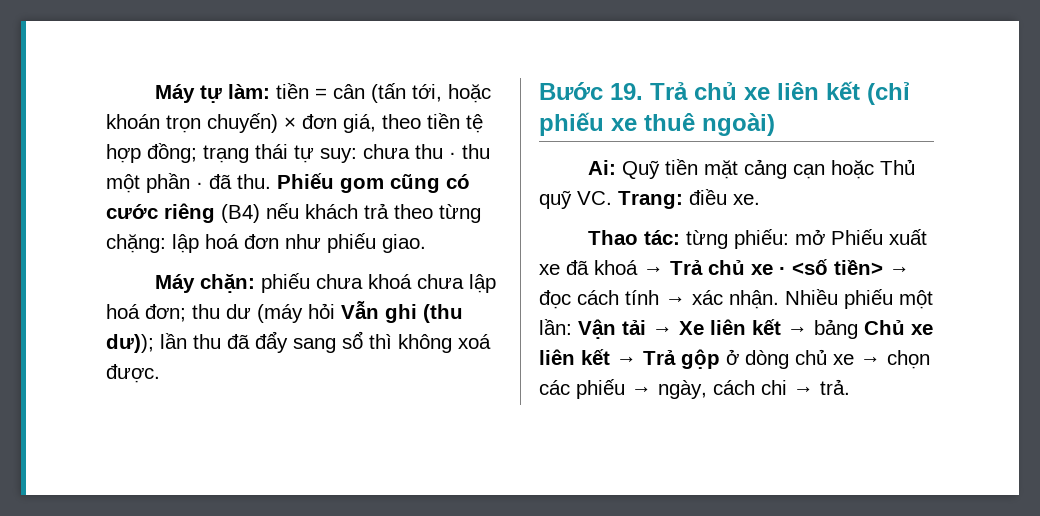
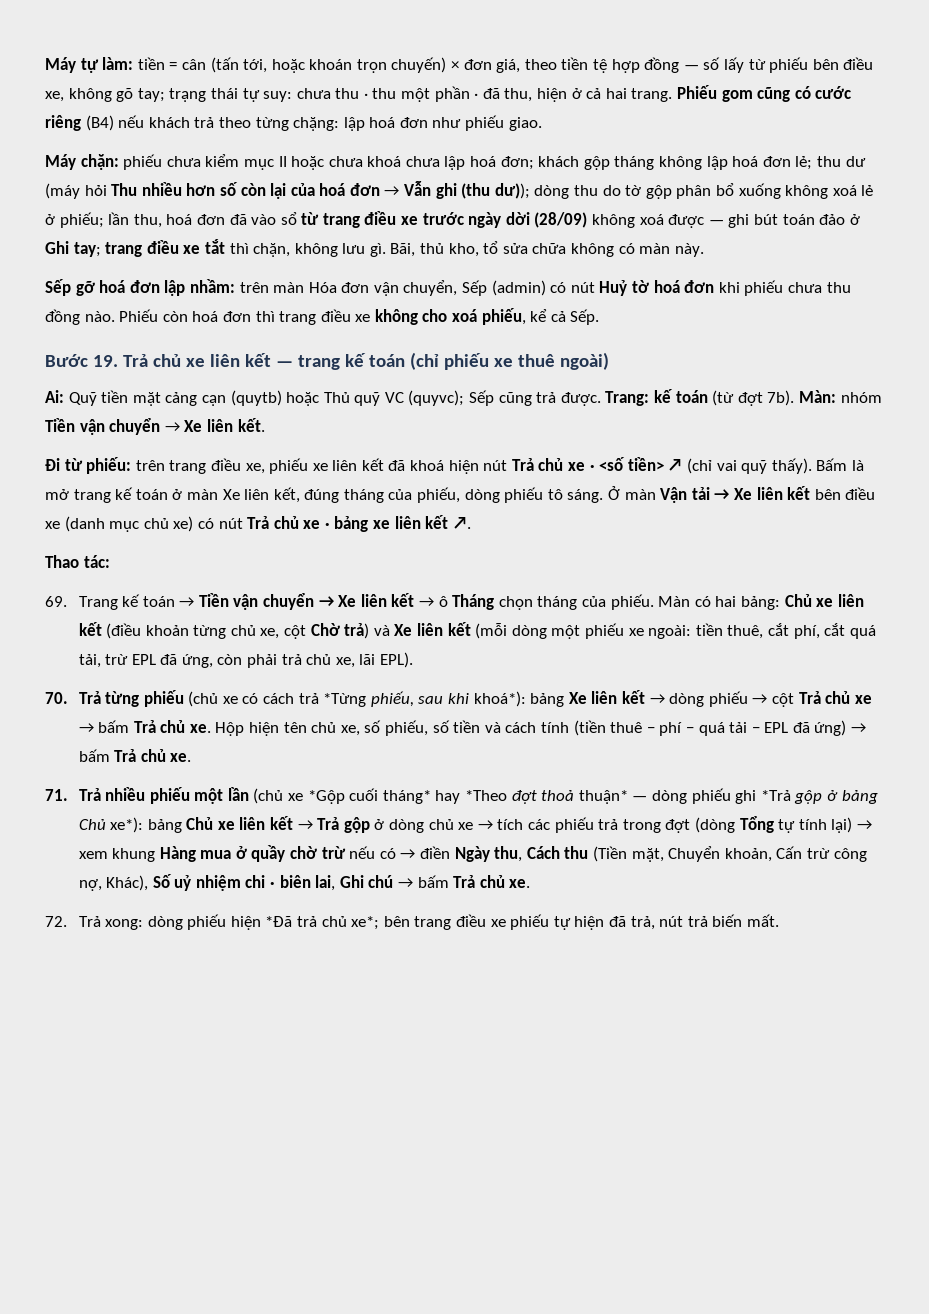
- Máy tự làm: tiền = cân (tấn tới, hoặc khoán trọn chuyến) × đơn giá, theo tiền tệ hợp đồng; trạng thái tự suy: chưa thu · thu một phần · đã thu.
+ Máy tự làm: tiền = cân (tấn tới, hoặc khoán trọn chuyến) × đơn giá, theo tiền tệ hợp đồng — số lấy từ phiếu bên điều xe, không gõ tay; trạng thái tự suy: chưa thu · thu một phần · đã thu, hiện ở cả hai trang.
- Máy chặn: phiếu chưa khoá chưa lập hoá đơn; thu dư (máy hỏi Vẫn ghi (thu dư)); lần thu đã đẩy sang sổ thì không xoá được.
+ Máy chặn: phiếu chưa kiểm mục II hoặc chưa khoá chưa lập hoá đơn; khách gộp tháng không lập hoá đơn lẻ; thu dư (máy hỏi Thu nhiều hơn số còn lại của hoá đơn → Vẫn ghi (thu dư)); dòng thu do tờ gộp phân bổ xuống không xoá lẻ ở phiếu; lần thu, hoá đơn đã vào sổ từ trang điều xe trước ngày dời (28/09) không xoá được — ghi bút toán đảo ở Ghi tay; trang điều xe tắt thì chặn, không lưu gì. Bãi, thủ kho, tổ sửa chữa không có màn này.
+ Sếp gỡ hoá đơn lập nhầm: trên màn Hóa đơn vận chuyển, Sếp (admin) có nút Huỷ tờ hoá đơn khi phiếu chưa thu đồng nào. Phiếu còn hoá đơn thì trang điều xe không cho xoá phiếu, kể cả Sếp.
- Bước 19. Trả chủ xe liên kết (chỉ phiếu xe thuê ngoài)
+ Bước 19. Trả chủ xe liên kết — trang kế toán (chỉ phiếu xe thuê ngoài)
- Ai: Quỹ tiền mặt cảng cạn hoặc Thủ quỹ VC. Trang: điều xe.
- Thao tác: từng phiếu: mở Phiếu xuất xe đã khoá → Trả chủ xe · <số tiền> → đọc cách tính → xác nhận. Nhiều phiếu một lần: Vận tải → Xe liên kết → bảng Chủ xe liên kết → Trả gộp ở dòng chủ xe → chọn các phiếu → ngày, cách chi → trả.
+ Ai: Quỹ tiền mặt cảng cạn (quytb) hoặc Thủ quỹ VC (quyvc); Sếp cũng trả được. Trang: kế toán (từ đợt 7b). Màn: nhóm Tiền vận chuyển → Xe liên kết.
+ Đi từ phiếu: trên trang điều xe, phiếu xe liên kết đã khoá hiện nút Trả chủ xe · <số tiền> ↗ (chỉ vai quỹ thấy). Bấm là mở trang kế toán ở màn Xe liên kết, đúng tháng của phiếu, dòng phiếu tô sáng. Ở màn Vận tải → Xe liên kết bên điều xe (danh mục chủ xe) có nút Trả chủ xe · bảng xe liên kết ↗.
+ Thao tác:
+ 69. Trang kế toán → Tiền vận chuyển → Xe liên kết → ô Tháng chọn tháng của phiếu. Màn có hai bảng: Chủ xe liên kết (điều khoản từng chủ xe, cột Chờ trả) và Xe liên kết (mỗi dòng một phiếu xe ngoài: tiền thuê, cắt phí, cắt quá tải, trừ EPL đã ứng, còn phải trả chủ xe, lãi EPL).
+ 70. Trả từng phiếu (chủ xe có cách trả *Từng phiếu, sau khi khoá*): bảng Xe liên kết → dòng phiếu → cột Trả chủ xe → bấm Trả chủ xe. Hộp hiện tên chủ xe, số phiếu, số tiền và cách tính (tiền thuê − phí − quá tải − EPL đã ứng) → bấm Trả chủ xe.
+ 71. Trả nhiều phiếu một lần (chủ xe *Gộp cuối tháng* hay *Theo đợt thoả thuận* — dòng phiếu ghi *Trả gộp ở bảng Chủ xe*): bảng Chủ xe liên kết → Trả gộp ở dòng chủ xe → tích các phiếu trả trong đợt (dòng Tổng tự tính lại) → xem khung Hàng mua ở quầy chờ trừ nếu có → điền Ngày thu, Cách thu (Tiền mặt, Chuyển khoản, Cấn trừ công nợ, Khác), Số uỷ nhiệm chi · biên lai, Ghi chú → bấm Trả chủ xe.
+ 72. Trả xong: dòng phiếu hiện *Đã trả chủ xe*; bên trang điều xe phiếu tự hiện đã trả, nút trả biến mất.

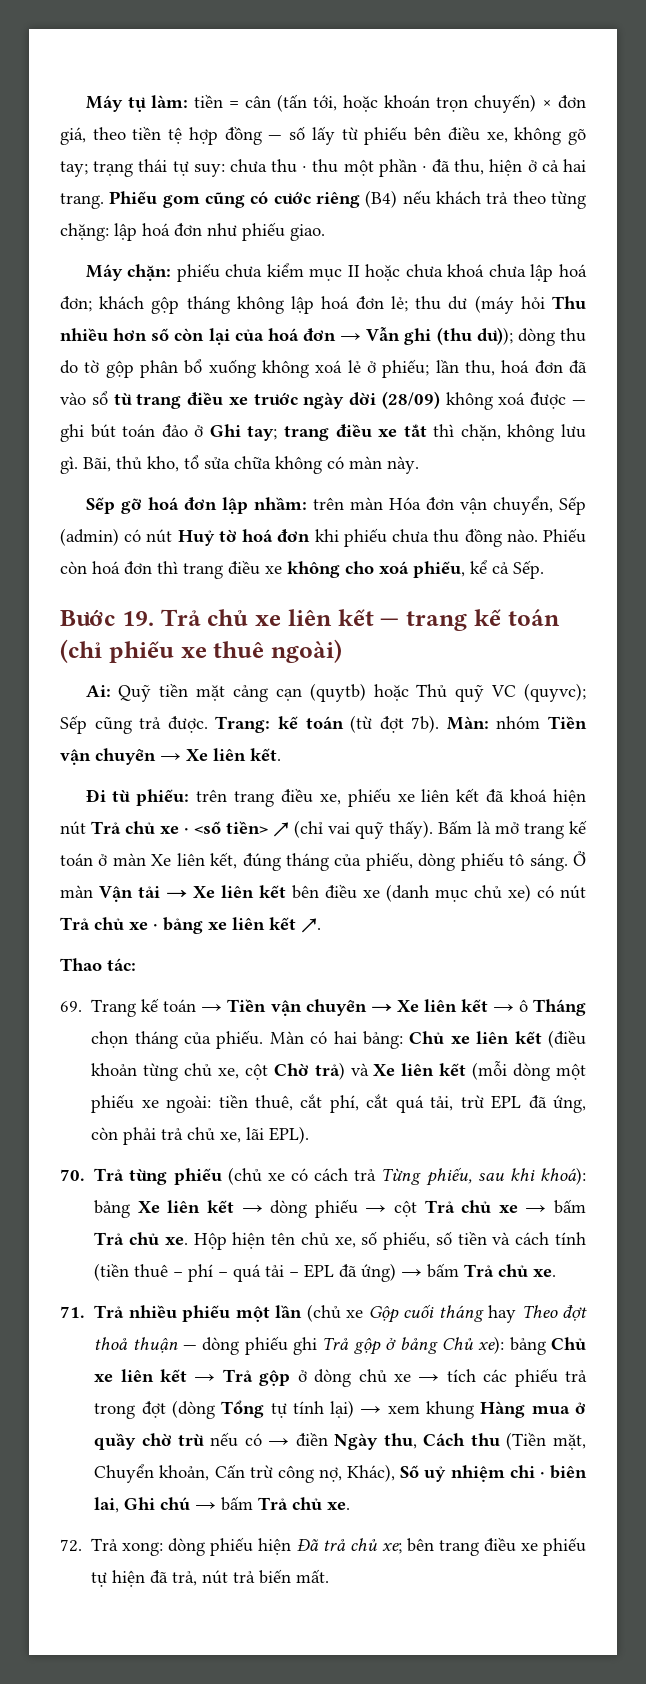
- 70. Trả từng phiếu (chủ xe có cách trả *Từng phiếu, sau khi khoá*): bảng Xe liên kết → dòng phiếu → cột Trả chủ xe → bấm Trả chủ xe.
+ 70. Trả từng phiếu (chủ xe có cách trả Từng phiếu, sau khi khoá): bảng Xe liên kết → dòng phiếu → cột Trả chủ xe → bấm Trả chủ xe.
- 71. Trả nhiều phiếu một lần (chủ xe *Gộp cuối tháng* hay *Theo đợt thoả thuận* — dòng phiếu ghi *Trả gộp ở bảng Chủ xe*):
+ 71. Trả nhiều phiếu một lần (chủ xe Gộp cuối tháng hay Theo đợt thoả thuận — dòng phiếu ghi Trả gộp ở bảng Chủ xe):
- 72. Trả xong: dòng phiếu hiện *Đã trả chủ xe*; bên trang điều xe phiếu tự hiện đã trả, nút trả biến mất.
+ 72. Trả xong: dòng phiếu hiện Đã trả chủ xe; bên trang điều xe phiếu tự hiện đã trả, nút trả biến mất.

